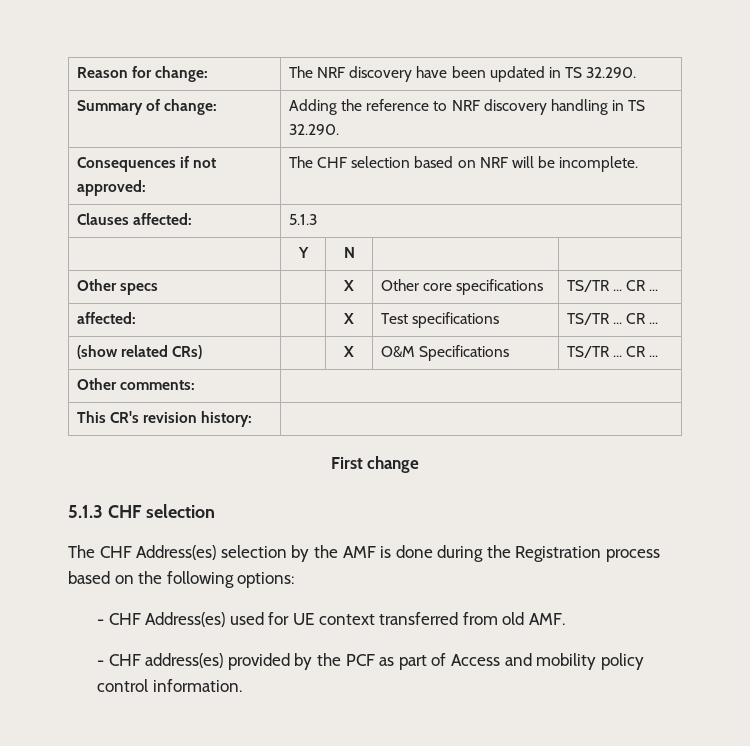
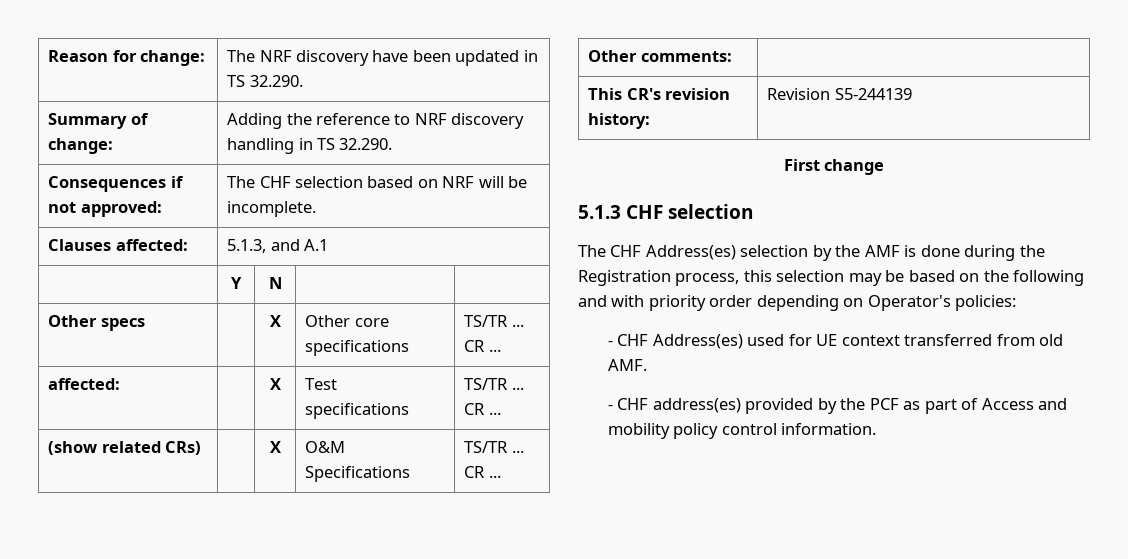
- Clauses affected: | 5.1.3
+ Clauses affected: | 5.1.3, and A.1
- This CR's revision history: |
+ This CR's revision history: | Revision S5-244139
- The CHF Address(es) selection by the AMF is done during the Registration process based on the following options:
+ The CHF Address(es) selection by the AMF is done during the Registration process, this selection may be based on the following and with priority order depending on Operator's policies:

